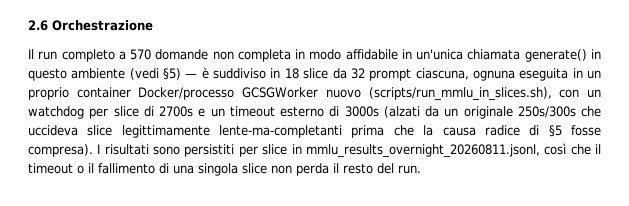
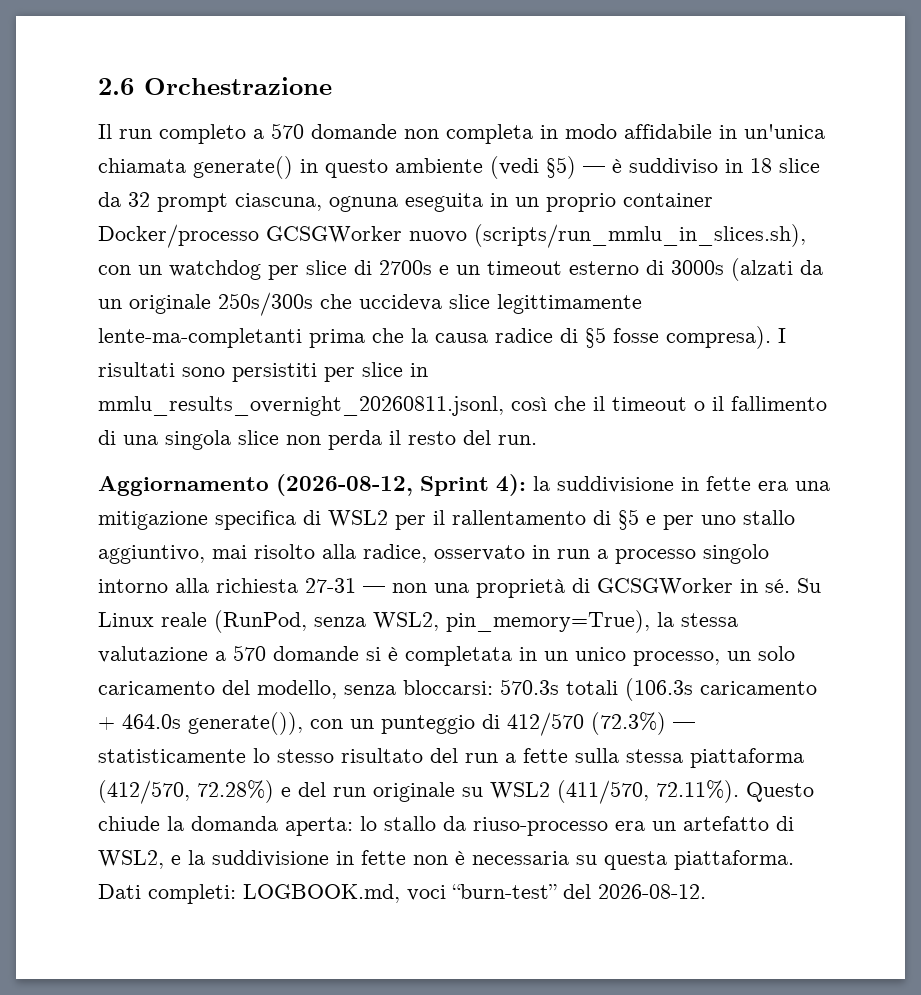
+ Aggiornamento (2026-08-12, Sprint 4): la suddivisione in fette era una mitigazione specifica di WSL2 per il rallentamento di §5 e per uno stallo aggiuntivo, mai risolto alla radice, osservato in run a processo singolo intorno alla richiesta 27-31 — non una proprietà di GCSGWorker in sé. Su Linux reale (RunPod, senza WSL2, pin_memory=True), la stessa valutazione a 570 domande si è completata in un unico processo, un solo caricamento del modello, senza bloccarsi: 570.3s totali (106.3s caricamento + 464.0s generate()), con un punteggio di 412/570 (72.3%) — statisticamente lo stesso risultato del run a fette sulla stessa piattaforma (412/570, 72.28%) e del run originale su WSL2 (411/570, 72.11%). Questo chiude la domanda aperta: lo stallo da riuso-processo era un artefatto di WSL2, e la suddivisione in fette non è necessaria su questa piattaforma. Dati completi: LOGBOOK.md, voci “burn-test” del 2026-08-12.

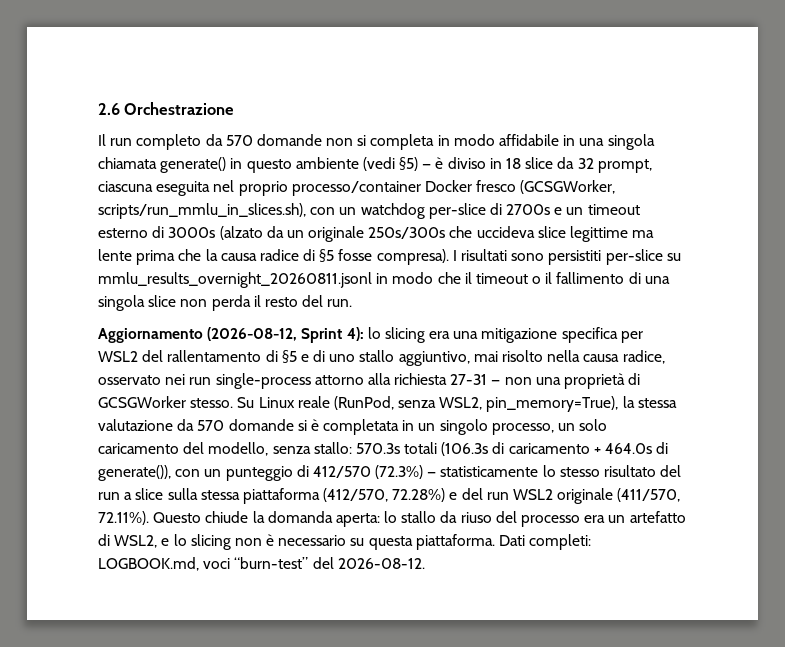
- Il run completo a 570 domande non completa in modo affidabile in un'unica chiamata generate() in questo ambiente (vedi §5) — è suddiviso in 18 slice da 32 prompt ciascuna, ognuna eseguita in un proprio container Docker/processo GCSGWorker nuovo (scripts/run_mmlu_in_slices.sh), con un watchdog per slice di 2700s e un timeout esterno di 3000s (alzati da un originale 250s/300s che uccideva slice legittimamente lente-ma-completanti prima che la causa radice di §5 fosse compresa).
+ Il run completo da 570 domande non si completa in modo affidabile in una singola chiamata generate() in questo ambiente (vedi §5) — è diviso in 18 slice da 32 prompt, ciascuna eseguita nel proprio processo/container Docker fresco (GCSGWorker, scripts/run_mmlu_in_slices.sh), con un watchdog per-slice di 2700s e un timeout esterno di 3000s (alzato da un originale 250s/300s che uccideva slice legittime ma lente prima che la causa radice di §5 fosse compresa).
- I risultati sono persistiti per slice in mmlu_results_overnight_20260811.jsonl, così che il timeout o il fallimento di una singola slice non perda il resto del run.
+ I risultati sono persistiti per-slice su mmlu_results_overnight_20260811.jsonl in modo che il timeout o il fallimento di una singola slice non perda il resto del run.
- Aggiornamento (2026-08-12, Sprint 4): la suddivisione in fette era una mitigazione specifica di WSL2 per il rallentamento di §5 e per uno stallo aggiuntivo, mai risolto alla radice, osservato in run a processo singolo intorno alla richiesta 27-31 — non una proprietà di GCSGWorker in sé.
+ Aggiornamento (2026-08-12, Sprint 4): lo slicing era una mitigazione specifica per WSL2 del rallentamento di §5 e di uno stallo aggiuntivo, mai risolto nella causa radice, osservato nei run single-process attorno alla richiesta 27-31 — non una proprietà di GCSGWorker stesso.
- Su Linux reale (RunPod, senza WSL2, pin_memory=True), la stessa valutazione a 570 domande si è completata in un unico processo, un solo caricamento del modello, senza bloccarsi:
+ Su Linux reale (RunPod, senza WSL2, pin_memory=True), la stessa valutazione da 570 domande si è completata in un singolo processo, un solo caricamento del modello, senza stallo:
- 570.3s totali (106.3s caricamento + 464.0s generate()), con un punteggio di 412/570 (72.3%) — statisticamente lo stesso risultato del run a fette sulla stessa piattaforma (412/570, 72.28%) e del run originale su WSL2 (411/570, 72.11%). Questo chiude la domanda aperta:
+ 570.3s totali (106.3s di caricamento + 464.0s di generate()), con un punteggio di 412/570 (72.3%) — statisticamente lo stesso risultato del run a slice sulla stessa piattaforma (412/570, 72.28%) e del run WSL2 originale (411/570, 72.11%). Questo chiude la domanda aperta:
- lo stallo da riuso-processo era un artefatto di WSL2, e la suddivisione in fette non è necessaria su questa piattaforma.
+ lo stallo da riuso del processo era un artefatto di WSL2, e lo slicing non è necessario su questa piattaforma.

